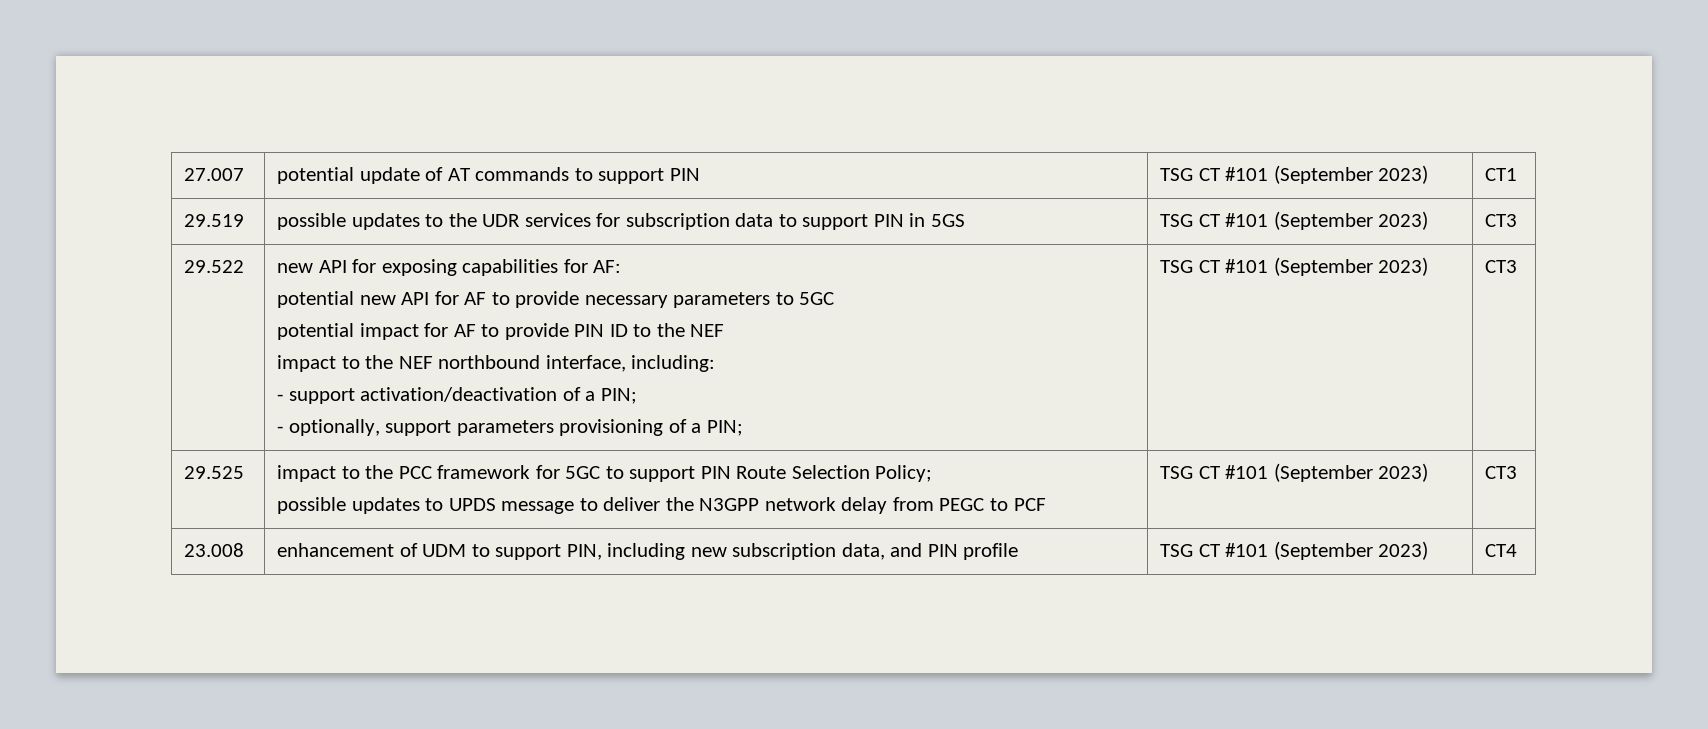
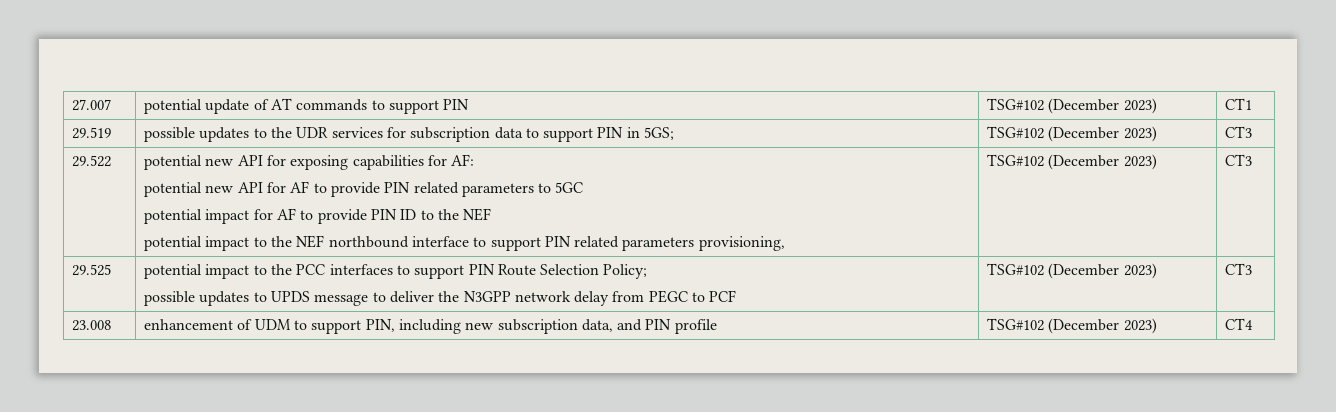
- 27.007 | potential update of AT commands to support PIN | TSG CT #101 (September 2023) | CT1
+ 27.007 | potential update of AT commands to support PIN | TSG#102 (December 2023) | CT1
- 29.519 | possible updates to the UDR services for subscription data to support PIN in 5GS | TSG CT #101 (September 2023) | CT3
+ 29.519 | possible updates to the UDR services for subscription data to support PIN in 5GS; | TSG#102 (December 2023) | CT3
- new API for exposing capabilities for AF:
+ potential new API for exposing capabilities for AF:
- potential new API for AF to provide necessary parameters to 5GC
+ potential new API for AF to provide PIN related parameters to 5GC
- impact to the NEF northbound interface, including:
- - support activation/deactivation of a PIN;
- - optionally, support parameters provisioning of a PIN; | TSG CT #101 (September 2023)
+ potential impact to the NEF northbound interface to support PIN related parameters provisioning, | TSG#102 (December 2023)
- 29.525 | impact to the PCC framework for 5GC to support PIN Route Selection Policy;
- possible updates to UPDS message to deliver the N3GPP network delay from PEGC to PCF | TSG CT #101 (September 2023) | CT3
+ 29.525 | potential impact to the PCC interfaces to support PIN Route Selection Policy;
+ possible updates to UPDS message to deliver the N3GPP network delay from PEGC to PCF | TSG#102 (December 2023) | CT3
- 23.008 | enhancement of UDM to support PIN, including new subscription data, and PIN profile | TSG CT #101 (September 2023) | CT4
+ 23.008 | enhancement of UDM to support PIN, including new subscription data, and PIN profile | TSG#102 (December 2023) | CT4

